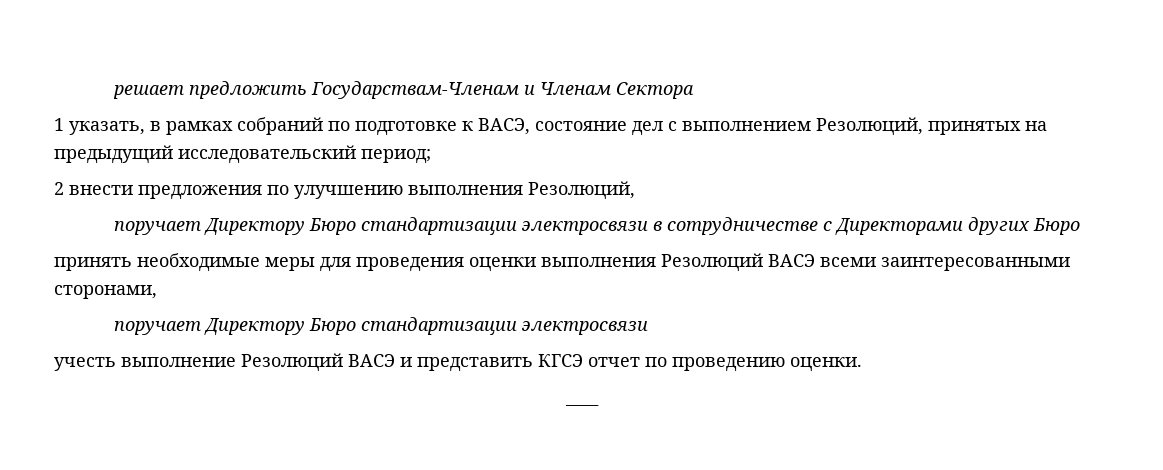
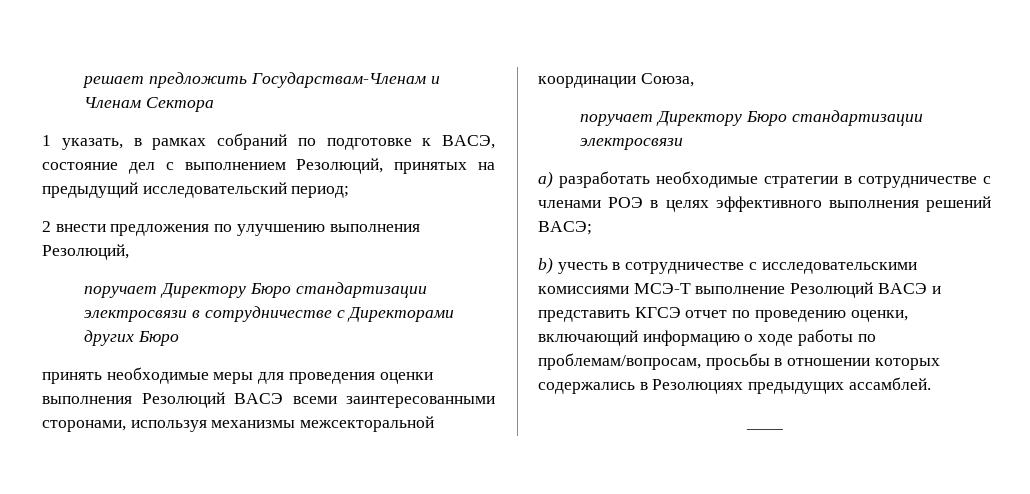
- принять необходимые меры для проведения оценки выполнения Резолюций ВАСЭ всеми заинтересованными сторонами,
+ принять необходимые меры для проведения оценки выполнения Резолюций ВАСЭ всеми заинтересованными сторонами, используя механизмы межсекторальной координации Союза,
- учесть выполнение Резолюций ВАСЭ и представить КГСЭ отчет по проведению оценки.
+ a) разработать необходимые стратегии в сотрудничестве с членами РОЭ в целях эффективного выполнения решений ВАСЭ;
+ b) учесть в сотрудничестве с исследовательскими комиссиями МСЭ-T выполнение Резолюций ВАСЭ и представить КГСЭ отчет по проведению оценки, включающий информацию о ходе работы по проблемам/вопросам, просьбы в отношении которых содержались в Резолюциях предыдущих ассамблей.

